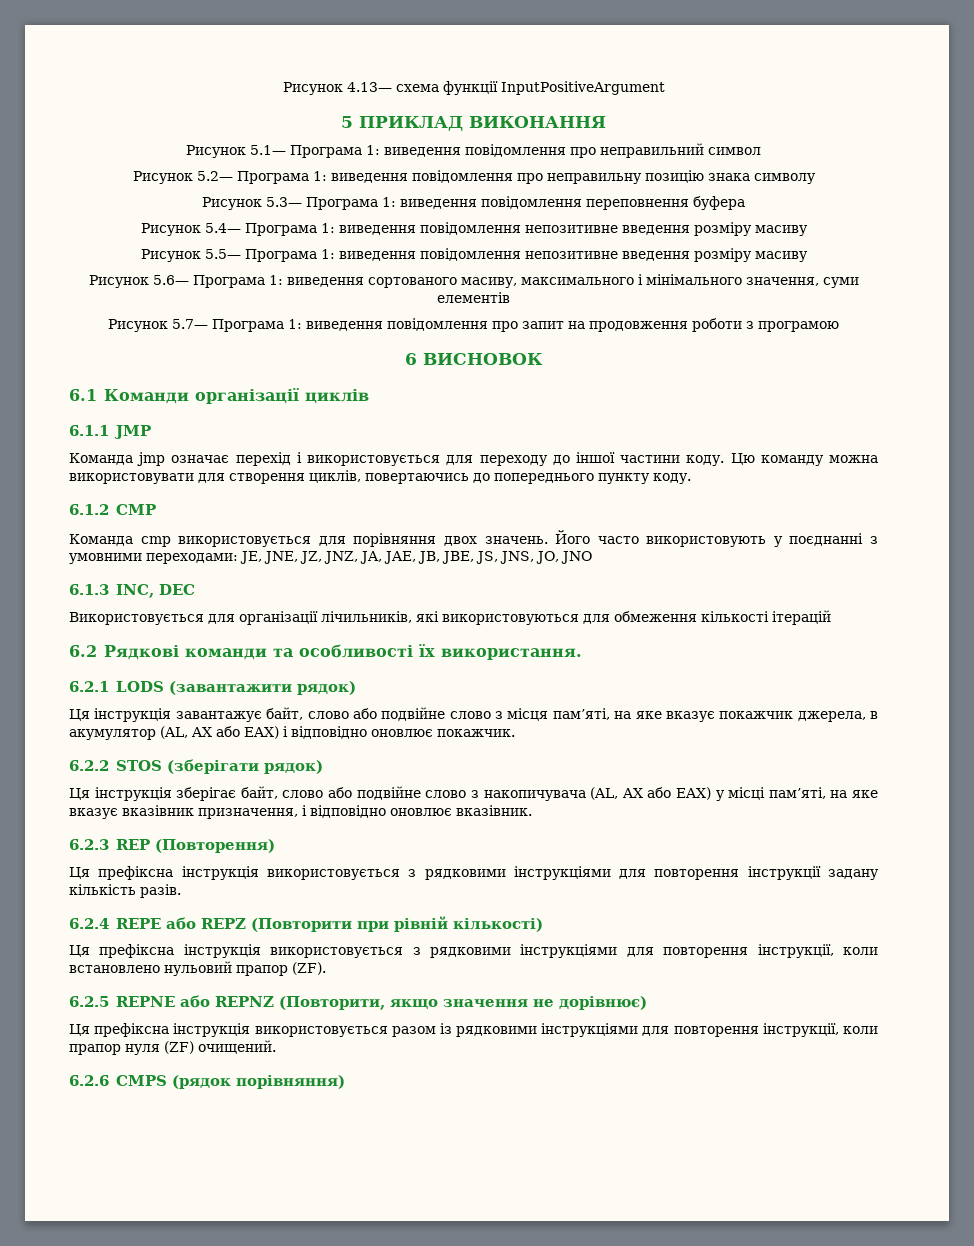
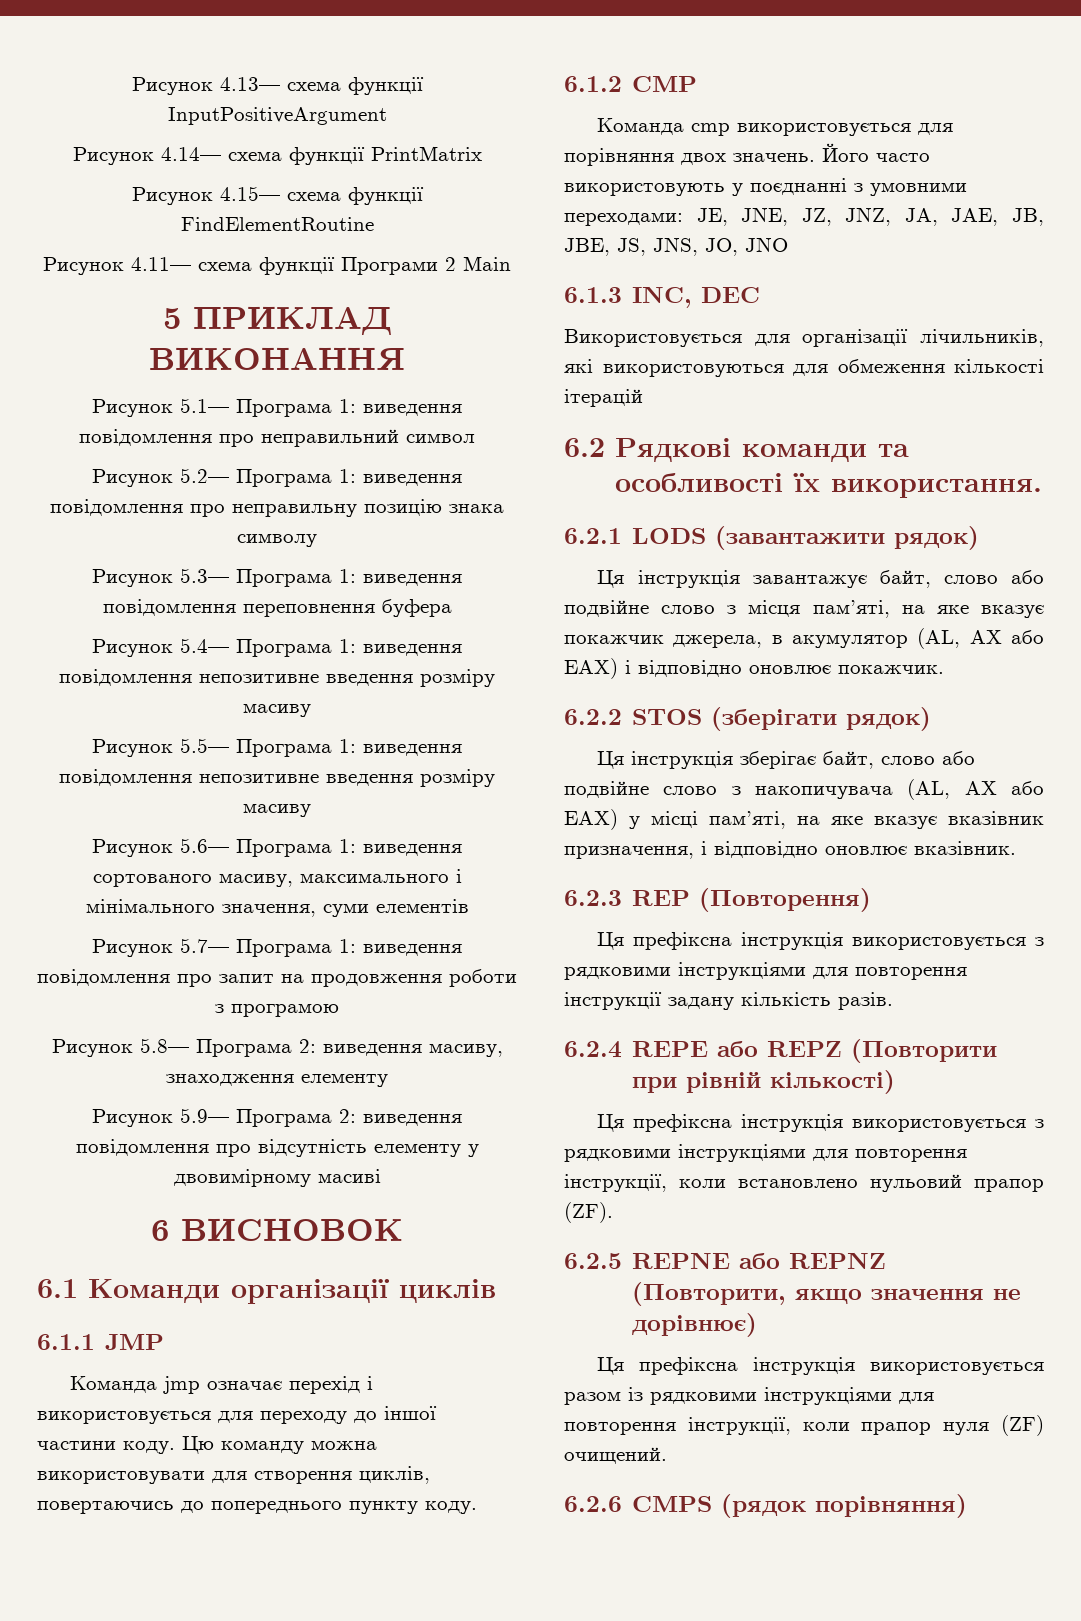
+ Рисунок 4.14— схема функції PrintMatrix
+ Рисунок 4.15— схема функції FindElementRoutine
+ Рисунок 4.11— схема функції Програми 2 Main
+ Рисунок 5.8— Програма 2: виведення масиву, знаходження елементу
+ Рисунок 5.9— Програма 2: виведення повідомлення про відсутність елементу у двовимірному масиві

